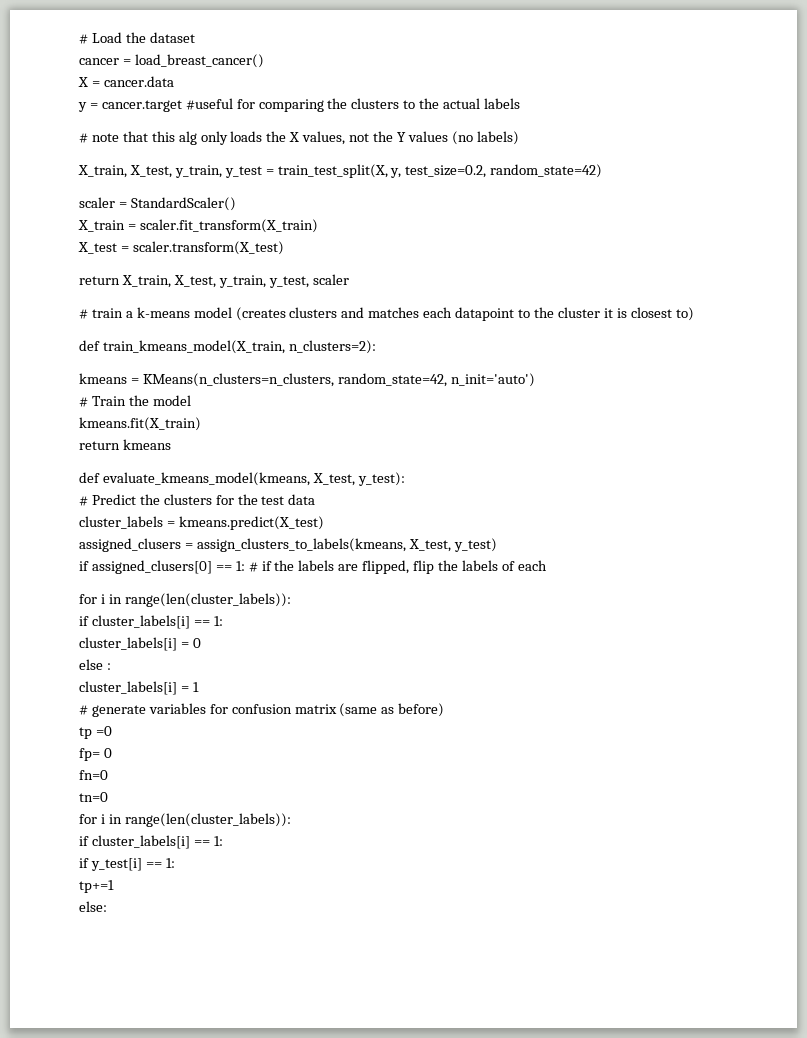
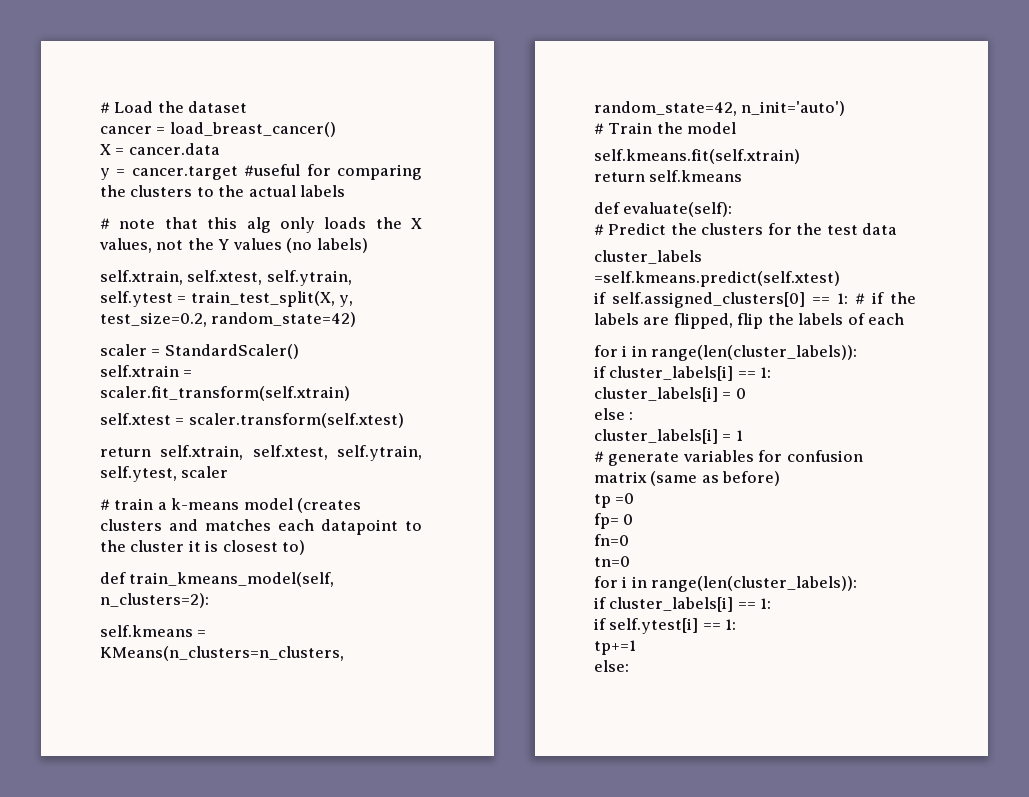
- X_train, X_test, y_train, y_test = train_test_split(X, y, test_size=0.2, random_state=42)
+ self.xtrain, self.xtest, self.ytrain, self.ytest = train_test_split(X, y, test_size=0.2, random_state=42)
- X_train = scaler.fit_transform(X_train)
- X_test = scaler.transform(X_test)
- return X_train, X_test, y_train, y_test, scaler
+ self.xtrain = scaler.fit_transform(self.xtrain)
+ self.xtest = scaler.transform(self.xtest)
+ return self.xtrain, self.xtest, self.ytrain, self.ytest, scaler
- def train_kmeans_model(X_train, n_clusters=2):
+ def train_kmeans_model(self, n_clusters=2):
- kmeans = KMeans(n_clusters=n_clusters, random_state=42, n_init='auto')
+ self.kmeans = KMeans(n_clusters=n_clusters, random_state=42, n_init='auto')
- kmeans.fit(X_train)
- return kmeans
- def evaluate_kmeans_model(kmeans, X_test, y_test):
+ self.kmeans.fit(self.xtrain)
+ return self.kmeans
+ def evaluate(self):
- cluster_labels = kmeans.predict(X_test)
- assigned_clusers = assign_clusters_to_labels(kmeans, X_test, y_test)
- if assigned_clusers[0] == 1: # if the labels are flipped, flip the labels of each
+ cluster_labels =self.kmeans.predict(self.xtest)
+ if self.assigned_clusters[0] == 1: # if the labels are flipped, flip the labels of each
- if y_test[i] == 1:
+ if self.ytest[i] == 1:

